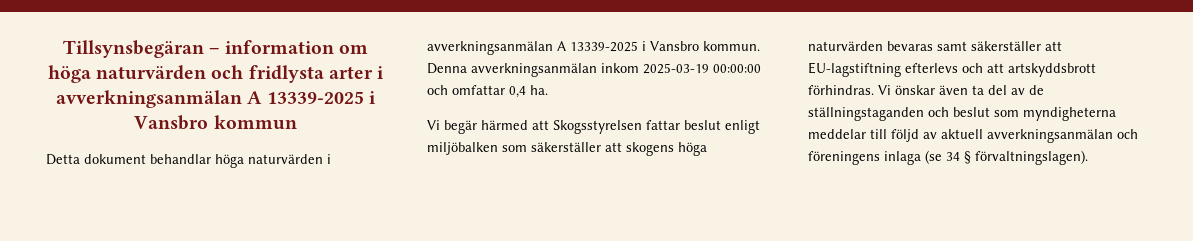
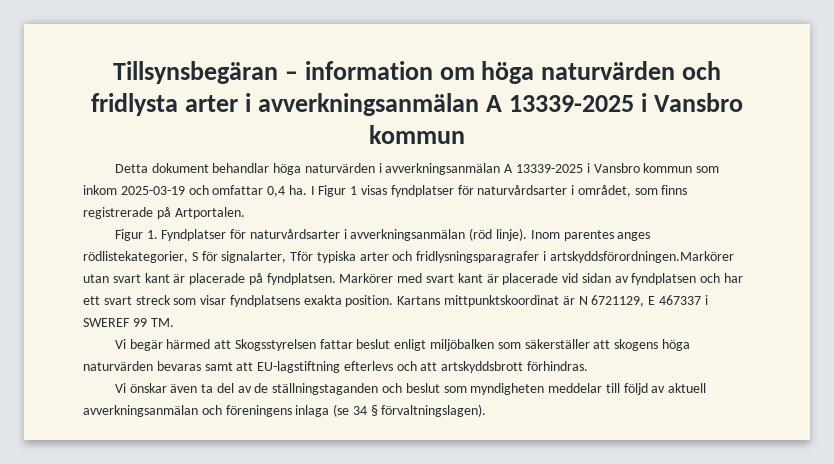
- Detta dokument behandlar höga naturvärden i avverkningsanmälan A 13339-2025 i Vansbro kommun. Denna avverkningsanmälan inkom 2025-03-19 00:00:00 och omfattar 0,4 ha.
+ Detta dokument behandlar höga naturvärden i avverkningsanmälan A 13339-2025 i Vansbro kommun som inkom 2025-03-19 och omfattar 0,4 ha. I Figur 1 visas fyndplatser för naturvårdsarter i området, som finns registrerade på Artportalen.
+ Figur 1. Fyndplatser för naturvårdsarter i avverkningsanmälan (röd linje). Inom parentes anges rödlistekategorier, S för signalarter, Tför typiska arter och fridlysningsparagrafer i artskyddsförordningen.Markörer utan svart kant är placerade på fyndplatsen. Markörer med svart kant är placerade vid sidan av fyndplatsen och har ett svart streck som visar fyndplatsens exakta position. Kartans mittpunktskoordinat är N 6721129, E 467337 i SWEREF 99 TM.
- Vi begär härmed att Skogsstyrelsen fattar beslut enligt miljöbalken som säkerställer att skogens höga naturvärden bevaras samt säkerställer att EU-lagstiftning efterlevs och att artskyddsbrott förhindras. Vi önskar även ta del av de ställningstaganden och beslut som myndigheterna meddelar till följd av aktuell avverkningsanmälan och föreningens inlaga (se 34 § förvaltningslagen).
+ Vi begär härmed att Skogsstyrelsen fattar beslut enligt miljöbalken som säkerställer att skogens höga naturvärden bevaras samt att EU-lagstiftning efterlevs och att artskyddsbrott förhindras.
+ Vi önskar även ta del av de ställningstaganden och beslut som myndigheten meddelar till följd av aktuell avverkningsanmälan och föreningens inlaga (se 34 § förvaltningslagen).

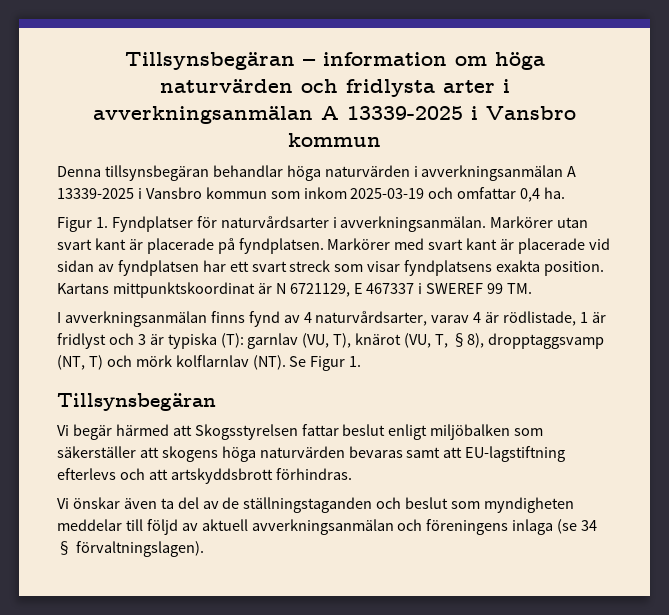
- Detta dokument behandlar höga naturvärden i avverkningsanmälan A 13339-2025 i Vansbro kommun som inkom 2025-03-19 och omfattar 0,4 ha. I Figur 1 visas fyndplatser för naturvårdsarter i området, som finns registrerade på Artportalen.
+ Denna tillsynsbegäran behandlar höga naturvärden i avverkningsanmälan A 13339-2025 i Vansbro kommun som inkom 2025-03-19 och omfattar 0,4 ha.
- Figur 1. Fyndplatser för naturvårdsarter i avverkningsanmälan (röd linje). Inom parentes anges rödlistekategorier, S för signalarter, Tför typiska arter och fridlysningsparagrafer i artskyddsförordningen.Markörer utan svart kant är placerade på fyndplatsen.
+ Figur 1. Fyndplatser för naturvårdsarter i avverkningsanmälan. Markörer utan svart kant är placerade på fyndplatsen.
- Markörer med svart kant är placerade vid sidan av fyndplatsen och har ett svart streck som visar fyndplatsens exakta position.
+ Markörer med svart kant är placerade vid sidan av fyndplatsen har ett svart streck som visar fyndplatsens exakta position.
+ I avverkningsanmälan finns fynd av 4 naturvårdsarter, varav 4 är rödlistade, 1 är fridlyst och 3 är typiska (T): garnlav (VU, T), knärot (VU, T, §8), dropptaggsvamp (NT, T) och mörk kolflarnlav (NT). Se Figur 1.
+ Tillsynsbegäran

